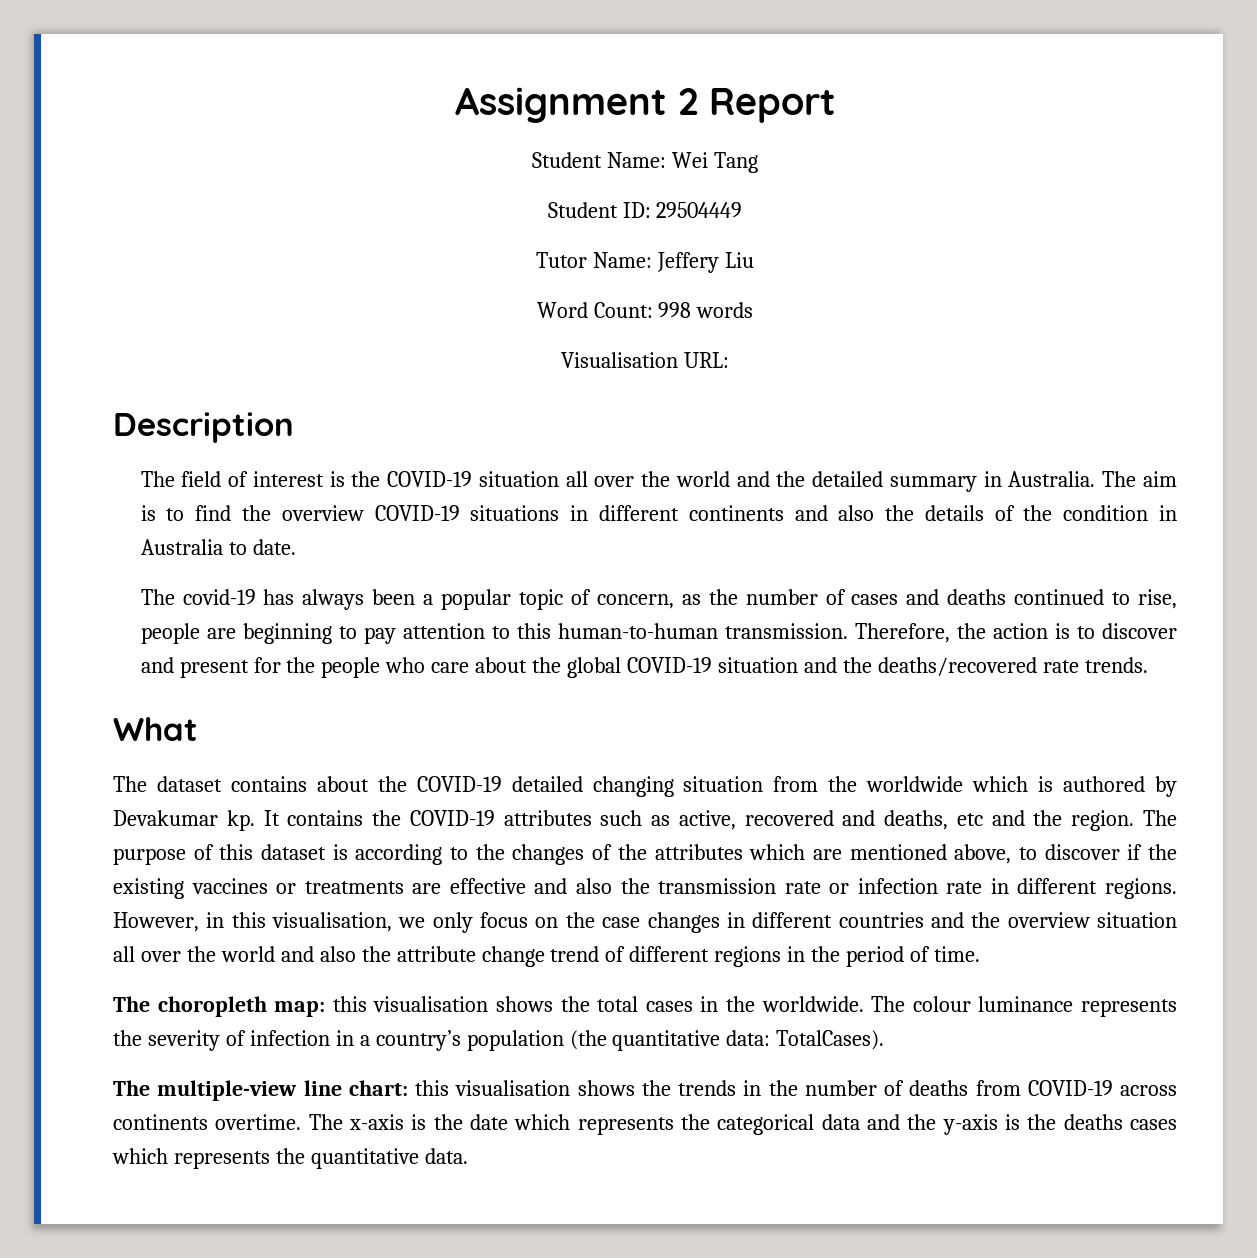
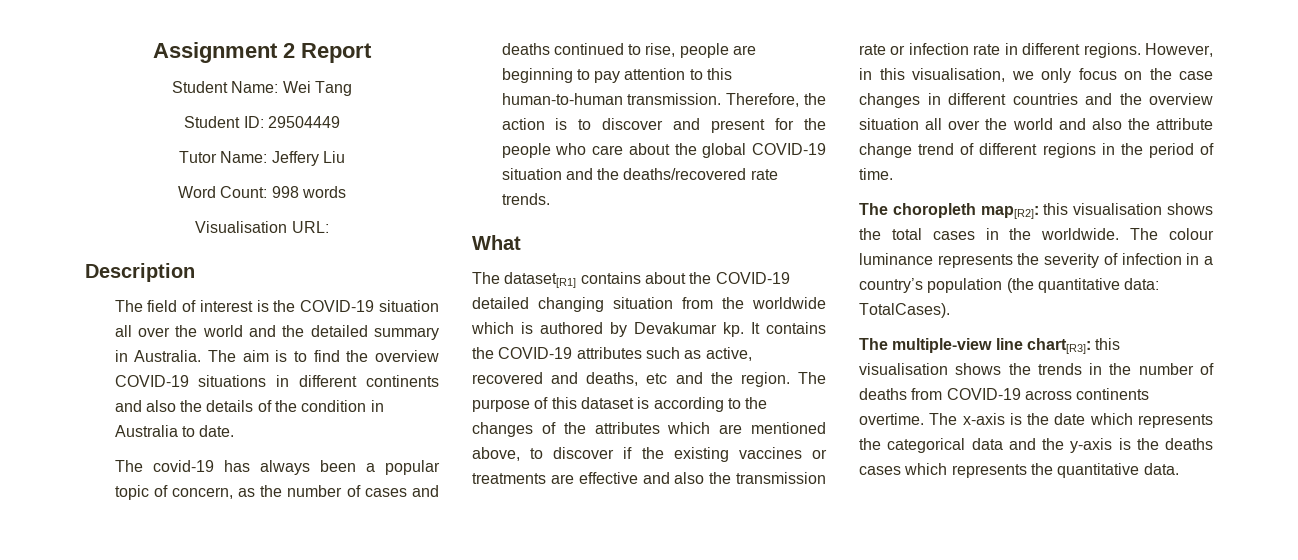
- The dataset contains about the COVID-19 detailed changing situation from the worldwide which is authored by Devakumar kp.
+ The dataset[R1] contains about the COVID-19 detailed changing situation from the worldwide which is authored by Devakumar kp.
- The choropleth map: this visualisation shows the total cases in the worldwide.
+ The choropleth map[R2]: this visualisation shows the total cases in the worldwide.
- The multiple-view line chart: this visualisation shows the trends in the number of deaths from COVID-19 across continents overtime.
+ The multiple-view line chart[R3]: this visualisation shows the trends in the number of deaths from COVID-19 across continents overtime.

